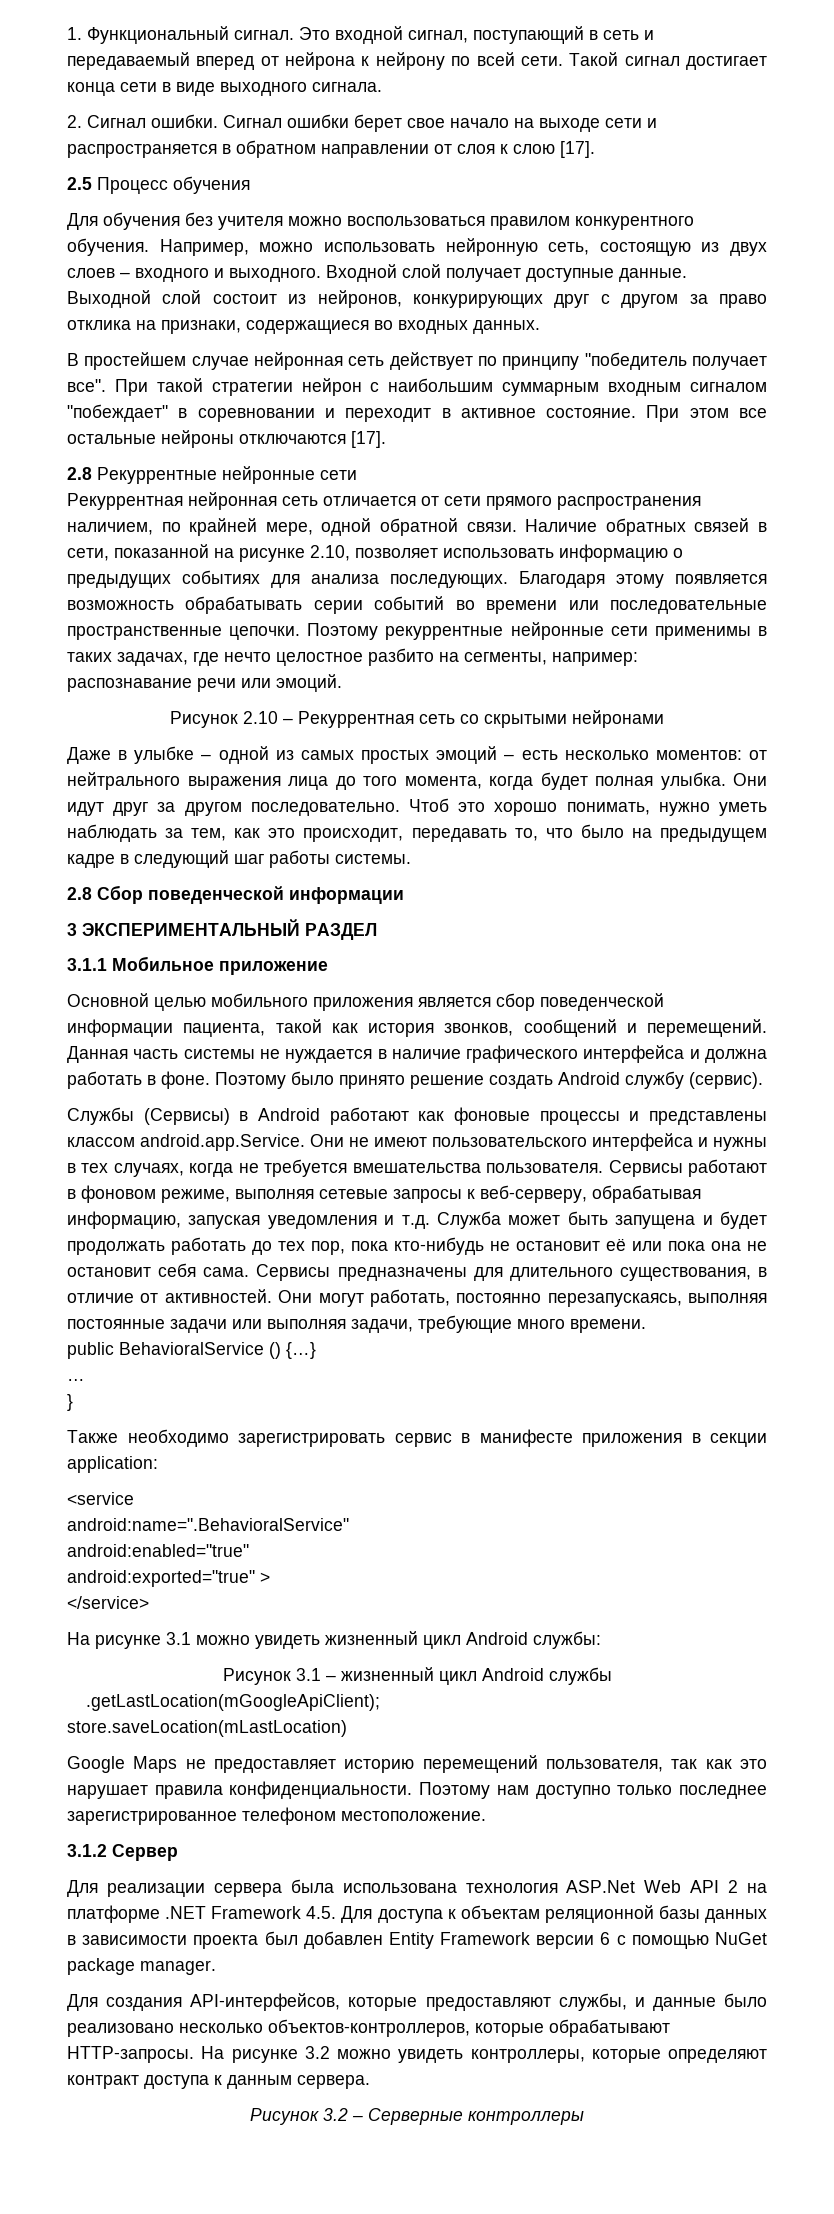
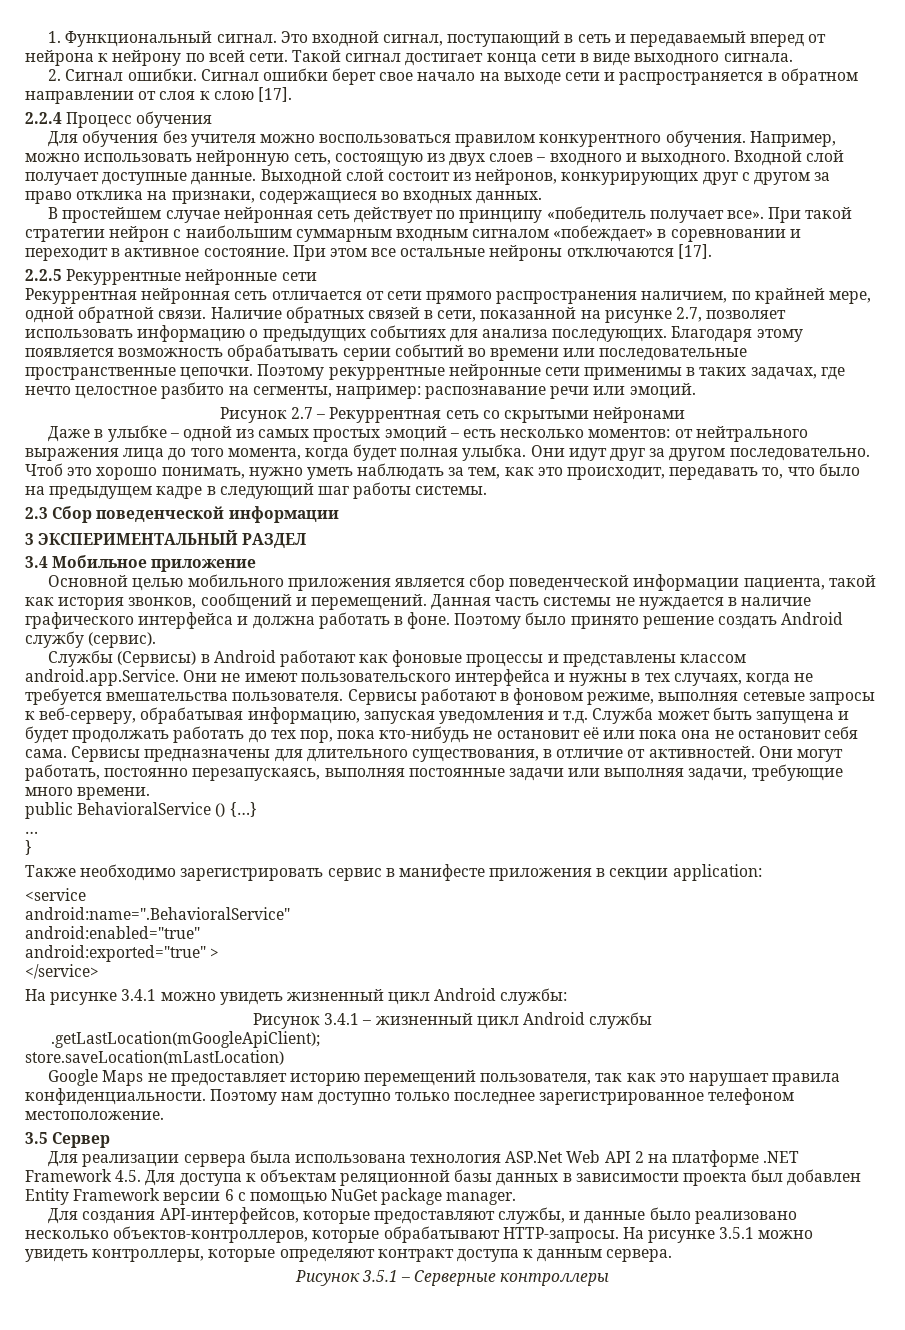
- 2.5 Процесс обучения
+ 2.2.4 Процесс обучения
- В простейшем случае нейронная сеть действует по принципу "победитель получает все".
+ В простейшем случае нейронная сеть действует по принципу «победитель получает все».
- При такой стратегии нейрон с наибольшим суммарным входным сигналом "побеждает" в соревновании и переходит в активное соcтояние.
+ При такой стратегии нейрон с наибольшим суммарным входным сигналом «побеждает» в соревновании и переходит в активное соcтояние.
- 2.8 Рекуррентные нейронные сети
+ 2.2.5 Рекуррентные нейронные сети
- Наличие обратных связей в сети, показанной на рисунке 2.10, позволяет использовать информацию о предыдущих событиях для анализа последующих.
+ Наличие обратных связей в сети, показанной на рисунке 2.7, позволяет использовать информацию о предыдущих событиях для анализа последующих.
- Рисунок 2.10 – Рекуррентная сеть со скрытыми нейронами
+ Рисунок 2.7 – Рекуррентная сеть со скрытыми нейронами
- 2.8 Сбор поведенческой информации
+ 2.3 Сбор поведенческой информации
- 3.1.1 Мобильное приложение
+ 3.4 Мобильное приложение
- На рисунке 3.1 можно увидеть жизненный цикл Android службы:
+ На рисунке 3.4.1 можно увидеть жизненный цикл Android службы:
- Рисунок 3.1 – жизненный цикл Android службы
+ Рисунок 3.4.1 – жизненный цикл Android службы
- 3.1.2 Сервер
+ 3.5 Сервер
- На рисунке 3.2 можно увидеть контроллеры, которые определяют контракт доступа к данным сервера.
+ На рисунке 3.5.1 можно увидеть контроллеры, которые определяют контракт доступа к данным сервера.
- Рисунок 3.2 – Серверные контроллеры
+ Рисунок 3.5.1 – Серверные контроллеры

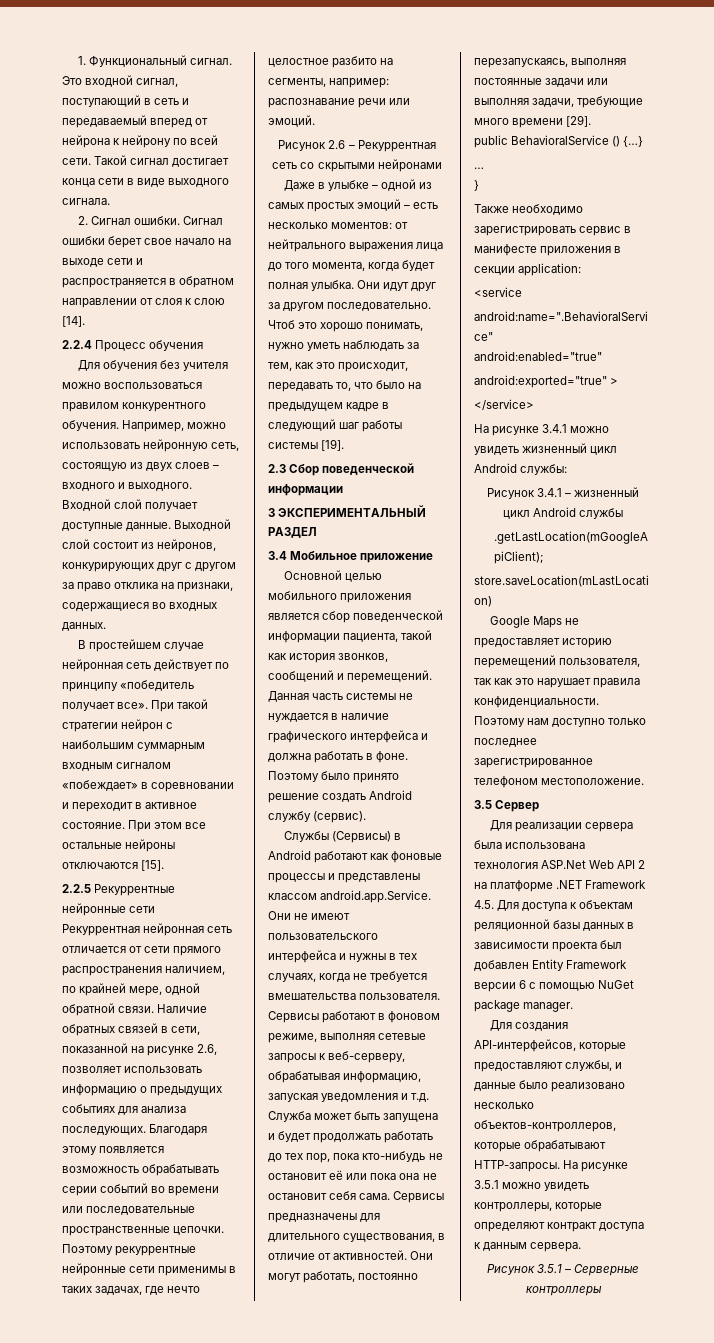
- Сигнал ошибки берет свое начало на выходе сети и распространяется в обратном направлении от слоя к слою [17].
+ Сигнал ошибки берет свое начало на выходе сети и распространяется в обратном направлении от слоя к слою [14].
- При этом все остальные нейроны отключаются [17].
+ При этом все остальные нейроны отключаются [15].
- Наличие обратных связей в сети, показанной на рисунке 2.7, позволяет использовать информацию о предыдущих событиях для анализа последующих.
+ Наличие обратных связей в сети, показанной на рисунке 2.6, позволяет использовать информацию о предыдущих событиях для анализа последующих.
- Рисунок 2.7 – Рекуррентная сеть со скрытыми нейронами
+ Рисунок 2.6 – Рекуррентная сеть со скрытыми нейронами
- Чтоб это хорошо понимать, нужно уметь наблюдать за тем, как это происходит, передавать то, что было на предыдущем кадре в следующий шаг работы системы.
+ Чтоб это хорошо понимать, нужно уметь наблюдать за тем, как это происходит, передавать то, что было на предыдущем кадре в следующий шаг работы системы [19].
- Они могут работать, постоянно перезапускаясь, выполняя постоянные задачи или выполняя задачи, требующие много времени.
+ Они могут работать, постоянно перезапускаясь, выполняя постоянные задачи или выполняя задачи, требующие много времени [29].

